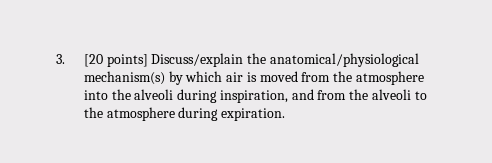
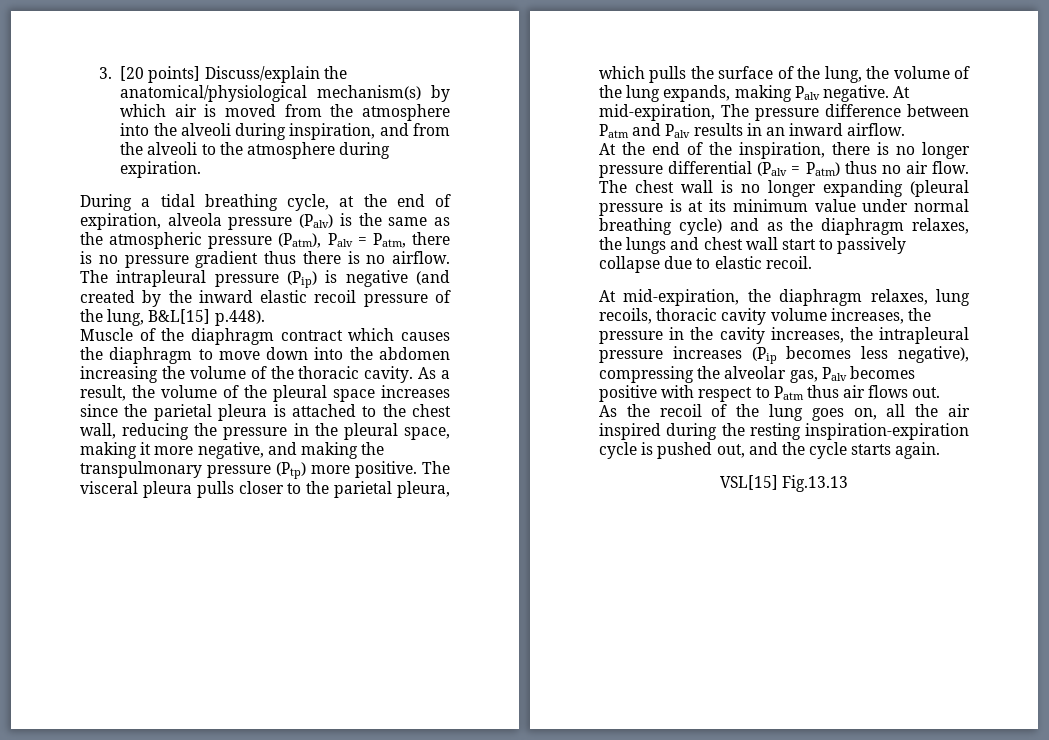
+ During a tidal breathing cycle, at the end of expiration, alveola pressure (Palv) is the same as the atmospheric pressure (Patm), Palv = Patm, there is no pressure gradient thus there is no airflow. The intrapleural pressure (Pip) is negative (and created by the inward elastic recoil pressure of the lung, B&L[15] p.448).
+ Muscle of the diaphragm contract which causes the diaphragm to move down into the abdomen increasing the volume of the thoracic cavity. As a result, the volume of the pleural space increases since the parietal pleura is attached to the chest wall, reducing the pressure in the pleural space, making it more negative, and making the transpulmonary pressure (Ptp) more positive. The visceral pleura pulls closer to the parietal pleura, which pulls the surface of the lung, the volume of the lung expands, making Palv negative. At mid-expiration, The pressure difference between Patm and Palv results in an inward airflow.
+ At the end of the inspiration, there is no longer pressure differential (Palv = Patm) thus no air flow. The chest wall is no longer expanding (pleural pressure is at its minimum value under normal breathing cycle) and as the diaphragm relaxes, the lungs and chest wall start to passively collapse due to elastic recoil.
+ At mid-expiration, the diaphragm relaxes, lung recoils, thoracic cavity volume increases, the pressure in the cavity increases, the intrapleural pressure increases (Pip becomes less negative), compressing the alveolar gas, Palv becomes positive with respect to Patm thus air flows out.
+ As the recoil of the lung goes on, all the air inspired during the resting inspiration-expiration cycle is pushed out, and the cycle starts again.
+ VSL[15] Fig.13.13

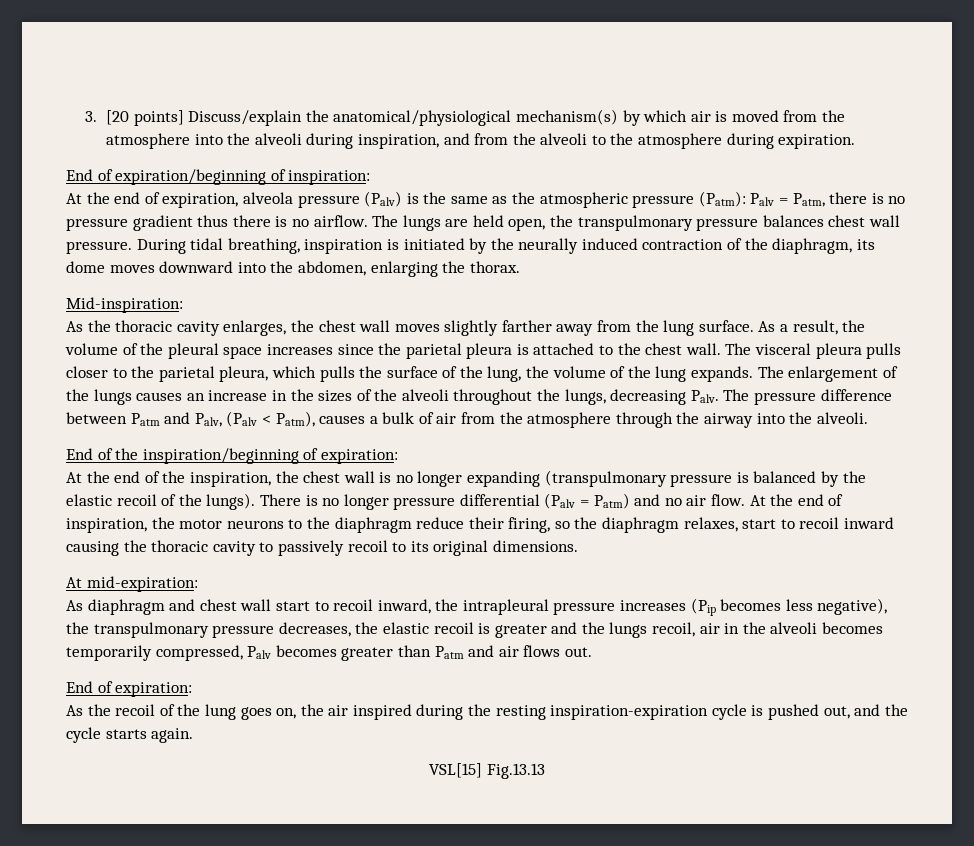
- During a tidal breathing cycle, at the end of expiration, alveola pressure (Palv) is the same as the atmospheric pressure (Patm), Palv = Patm, there is no pressure gradient thus there is no airflow.
+ End of expiration/beginning of inspiration:
+ At the end of expiration, alveola pressure (Palv) is the same as the atmospheric pressure (Patm): Palv = Patm, there is no pressure gradient thus there is no airflow.
- The intrapleural pressure (Pip) is negative (and created by the inward elastic recoil pressure of the lung, B&L[15] p.448).
- Muscle of the diaphragm contract which causes the diaphragm to move down into the abdomen increasing the volume of the thoracic cavity.
+ The lungs are held open, the transpulmonary pressure balances chest wall pressure. During tidal breathing, inspiration is initiated by the neurally induced contraction of the diaphragm, its dome moves downward into the abdomen, enlarging the thorax.
+ Mid-inspiration:
+ As the thoracic cavity enlarges, the chest wall moves slightly farther away from the lung surface.
- As a result, the volume of the pleural space increases since the parietal pleura is attached to the chest wall, reducing the pressure in the pleural space, making it more negative, and making the transpulmonary pressure (Ptp) more positive.
+ As a result, the volume of the pleural space increases since the parietal pleura is attached to the chest wall.
- The visceral pleura pulls closer to the parietal pleura, which pulls the surface of the lung, the volume of the lung expands, making Palv negative. At mid-expiration, The pressure difference between Patm and Palv results in an inward airflow.
+ The visceral pleura pulls closer to the parietal pleura, which pulls the surface of the lung, the volume of the lung expands. The enlargement of the lungs causes an increase in the sizes of the alveoli throughout the lungs, decreasing Palv. The pressure difference between Patm and Palv, (Palv < Patm), causes a bulk of air from the atmosphere through the airway into the alveoli.
+ End of the inspiration/beginning of expiration:
- At the end of the inspiration, there is no longer pressure differential (Palv = Patm) thus no air flow.
+ At the end of the inspiration, the chest wall is no longer expanding (transpulmonary pressure is balanced by the elastic recoil of the lungs). There is no longer pressure differential (Palv = Patm) and no air flow.
- The chest wall is no longer expanding (pleural pressure is at its minimum value under normal breathing cycle) and as the diaphragm relaxes, the lungs and chest wall start to passively collapse due to elastic recoil.
- At mid-expiration, the diaphragm relaxes, lung recoils, thoracic cavity volume increases, the pressure in the cavity increases, the intrapleural pressure increases (Pip becomes less negative), compressing the alveolar gas, Palv becomes positive with respect to Patm thus air flows out.
+ At the end of inspiration, the motor neurons to the diaphragm reduce their firing, so the diaphragm relaxes, start to recoil inward causing the thoracic cavity to passively recoil to its original dimensions.
+ At mid-expiration:
+ As diaphragm and chest wall start to recoil inward, the intrapleural pressure increases (Pip becomes less negative), the transpulmonary pressure decreases, the elastic recoil is greater and the lungs recoil, air in the alveoli becomes temporarily compressed, Palv becomes greater than Patm and air flows out.
+ End of expiration:
- As the recoil of the lung goes on, all the air inspired during the resting inspiration-expiration cycle is pushed out, and the cycle starts again.
+ As the recoil of the lung goes on, the air inspired during the resting inspiration-expiration cycle is pushed out, and the cycle starts again.

